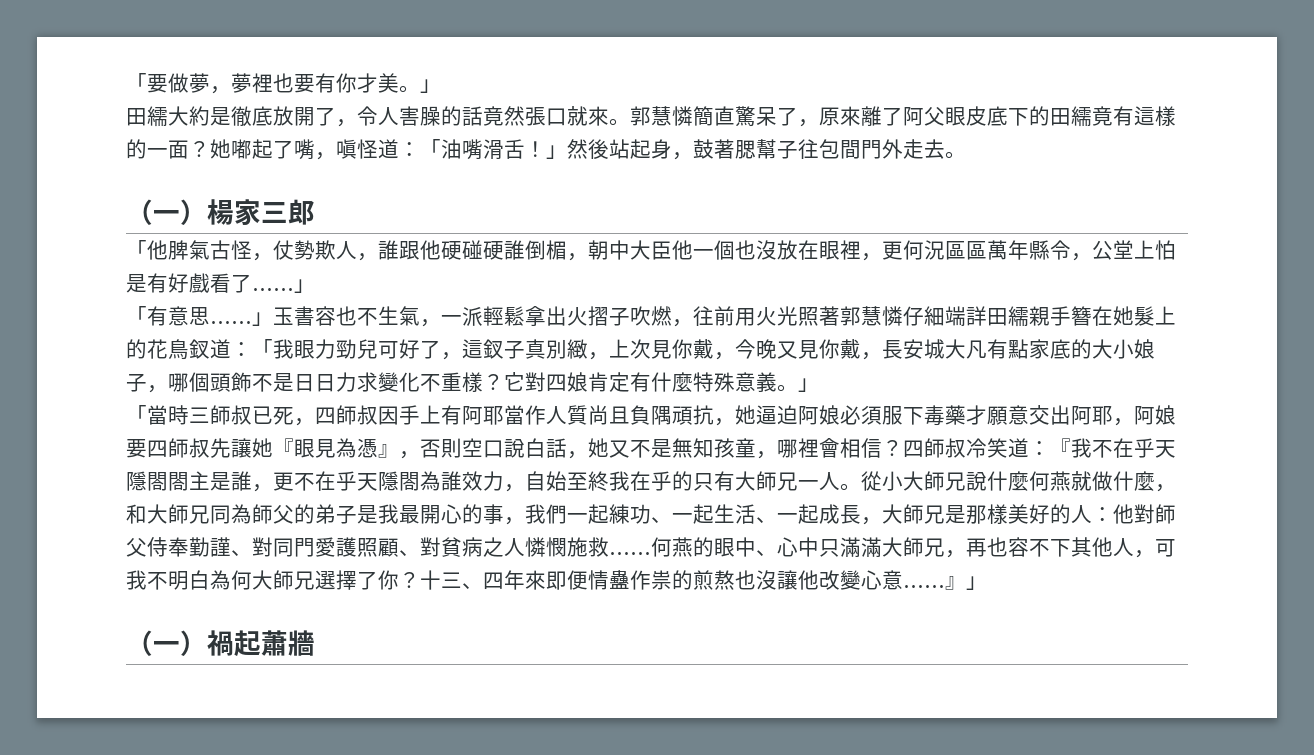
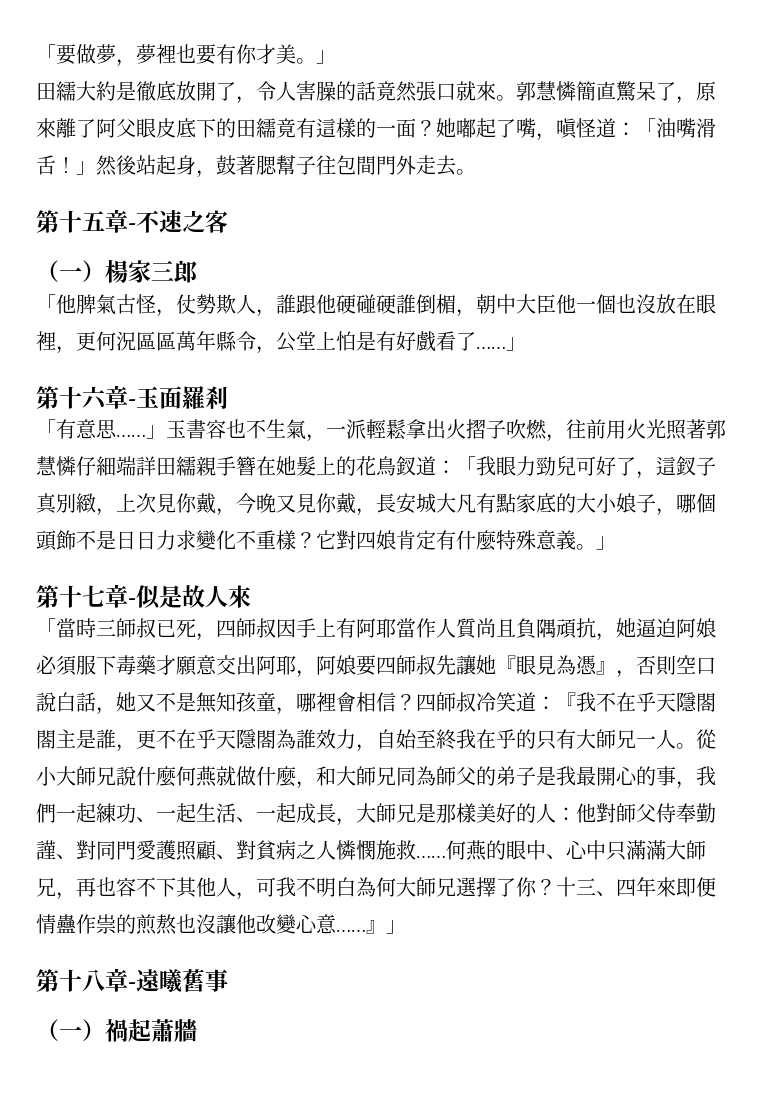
+ 第十五章-不速之客
+ 第十六章-玉面羅剎
+ 第十七章-似是故人來
+ 第十八章-遠曦舊事

